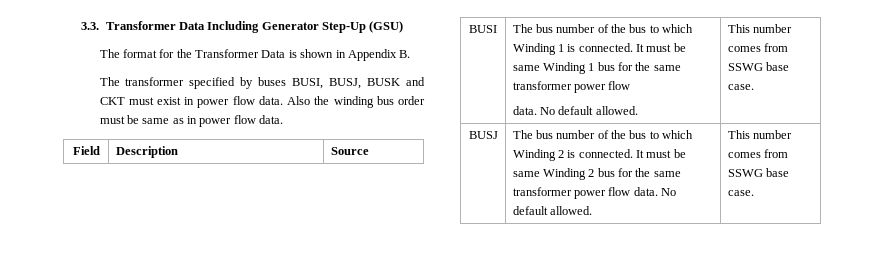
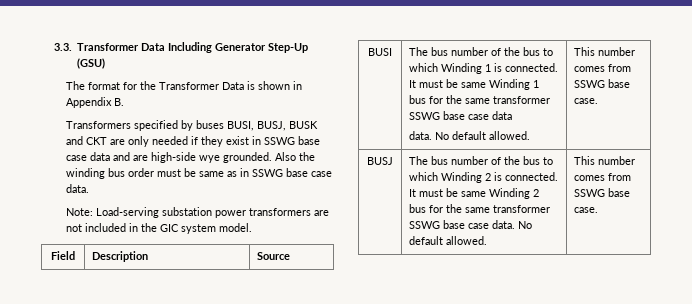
- The transformer specified by buses BUSI, BUSJ, BUSK and CKT must exist in power flow data.
+ Transformers specified by buses BUSI, BUSJ, BUSK and CKT are only needed if they exist in SSWG base case data and are high-side wye grounded.
- Also the winding bus order must be same as in power flow data.
+ Also the winding bus order must be same as in SSWG base case data.
+ Note: Load-serving substation power transformers are not included in the GIC system model.
- BUSI | The bus number of the bus to which Winding 1 is connected. It must be same Winding 1 bus for the same transformer power flow
+ BUSI | The bus number of the bus to which Winding 1 is connected. It must be same Winding 1 bus for the same transformer SSWG base case data
- BUSJ | The bus number of the bus to which Winding 2 is connected. It must be same Winding 2 bus for the same transformer power flow data. No default allowed. | This number comes from SSWG base case.
+ BUSJ | The bus number of the bus to which Winding 2 is connected. It must be same Winding 2 bus for the same transformer SSWG base case data. No default allowed. | This number comes from SSWG base case.

